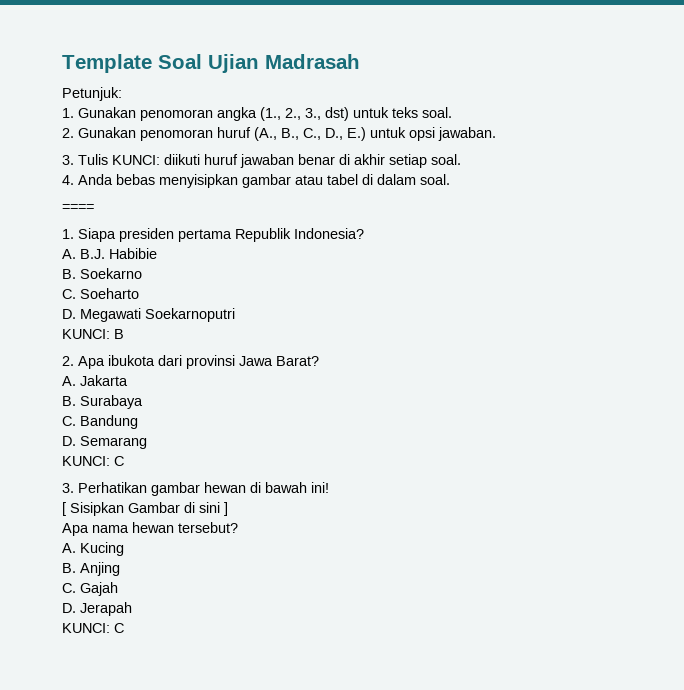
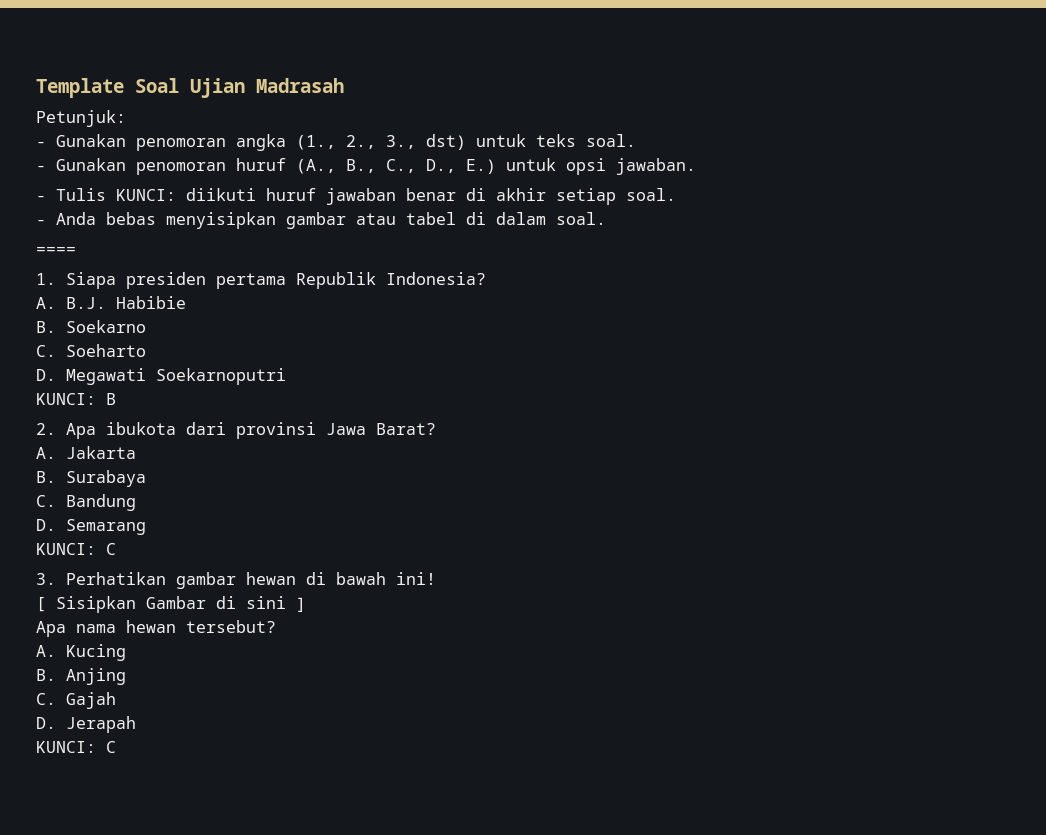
- 1. Gunakan penomoran angka (1., 2., 3., dst) untuk teks soal.
+ - Gunakan penomoran angka (1., 2., 3., dst) untuk teks soal.
- 2. Gunakan penomoran huruf (A., B., C., D., E.) untuk opsi jawaban.
+ - Gunakan penomoran huruf (A., B., C., D., E.) untuk opsi jawaban.
- 3. Tulis KUNCI: diikuti huruf jawaban benar di akhir setiap soal.
+ - Tulis KUNCI: diikuti huruf jawaban benar di akhir setiap soal.
- 4. Anda bebas menyisipkan gambar atau tabel di dalam soal.
+ - Anda bebas menyisipkan gambar atau tabel di dalam soal.

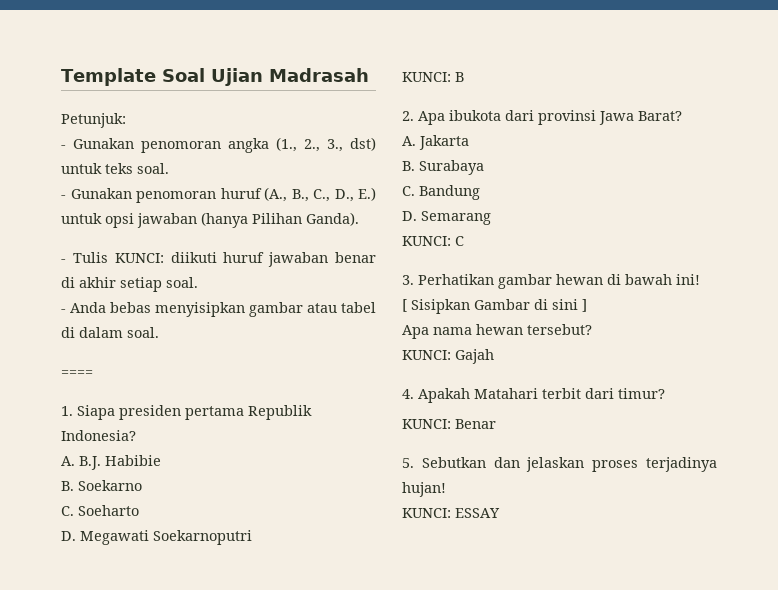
- - Gunakan penomoran huruf (A., B., C., D., E.) untuk opsi jawaban.
+ - Gunakan penomoran huruf (A., B., C., D., E.) untuk opsi jawaban (hanya Pilihan Ganda).
- A. Kucing
- B. Anjing
- C. Gajah
- D. Jerapah
- KUNCI: C
+ KUNCI: Gajah
+ 4. Apakah Matahari terbit dari timur?
+ KUNCI: Benar
+ 5. Sebutkan dan jelaskan proses terjadinya hujan!
+ KUNCI: ESSAY

